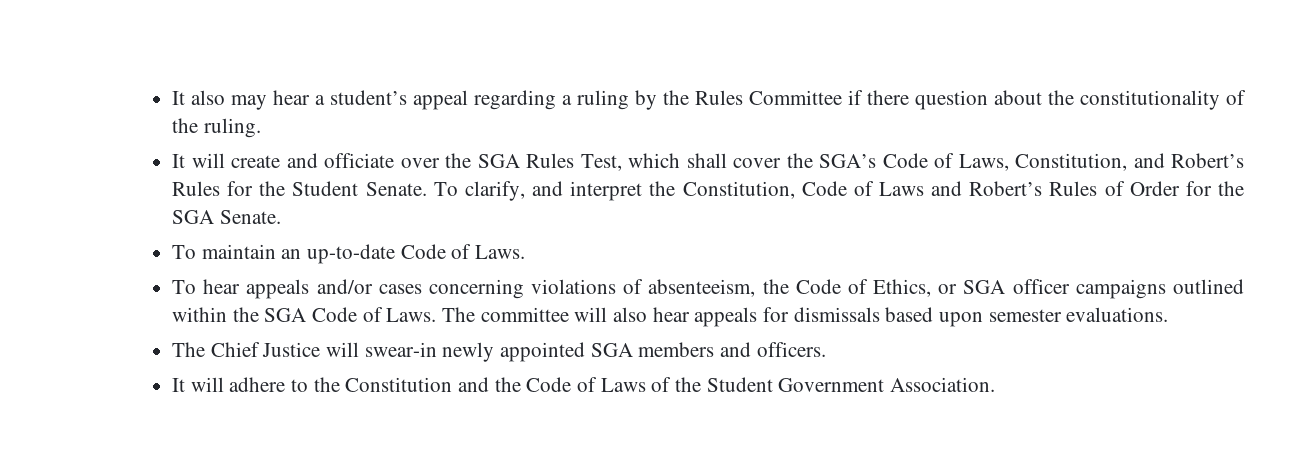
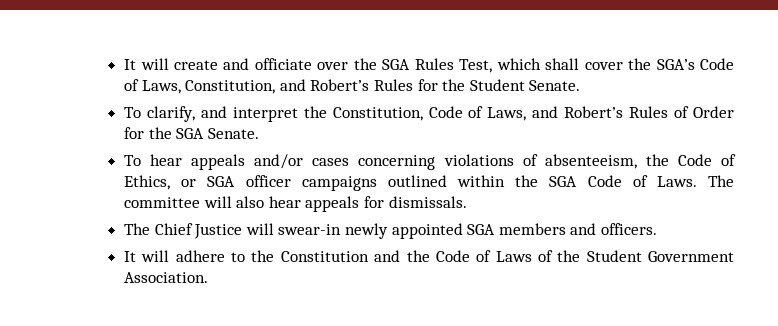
- It also may hear a student’s appeal regarding a ruling by the Rules Committee if there question about the constitutionality of the ruling.
- It will create and officiate over the SGA Rules Test, which shall cover the SGA’s Code of Laws, Constitution, and Robert’s Rules for the Student Senate. To clarify, and interpret the Constitution, Code of Laws and Robert’s Rules of Order for the SGA Senate.
+ It will create and officiate over the SGA Rules Test, which shall cover the SGA’s Code of Laws, Constitution, and Robert’s Rules for the Student Senate.
+ To clarify, and interpret the Constitution, Code of Laws, and Robert’s Rules of Order for the SGA Senate.
- To maintain an up-to-date Code of Laws.
- The committee will also hear appeals for dismissals based upon semester evaluations.
+ The committee will also hear appeals for dismissals.

